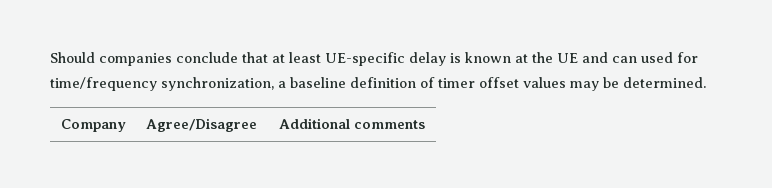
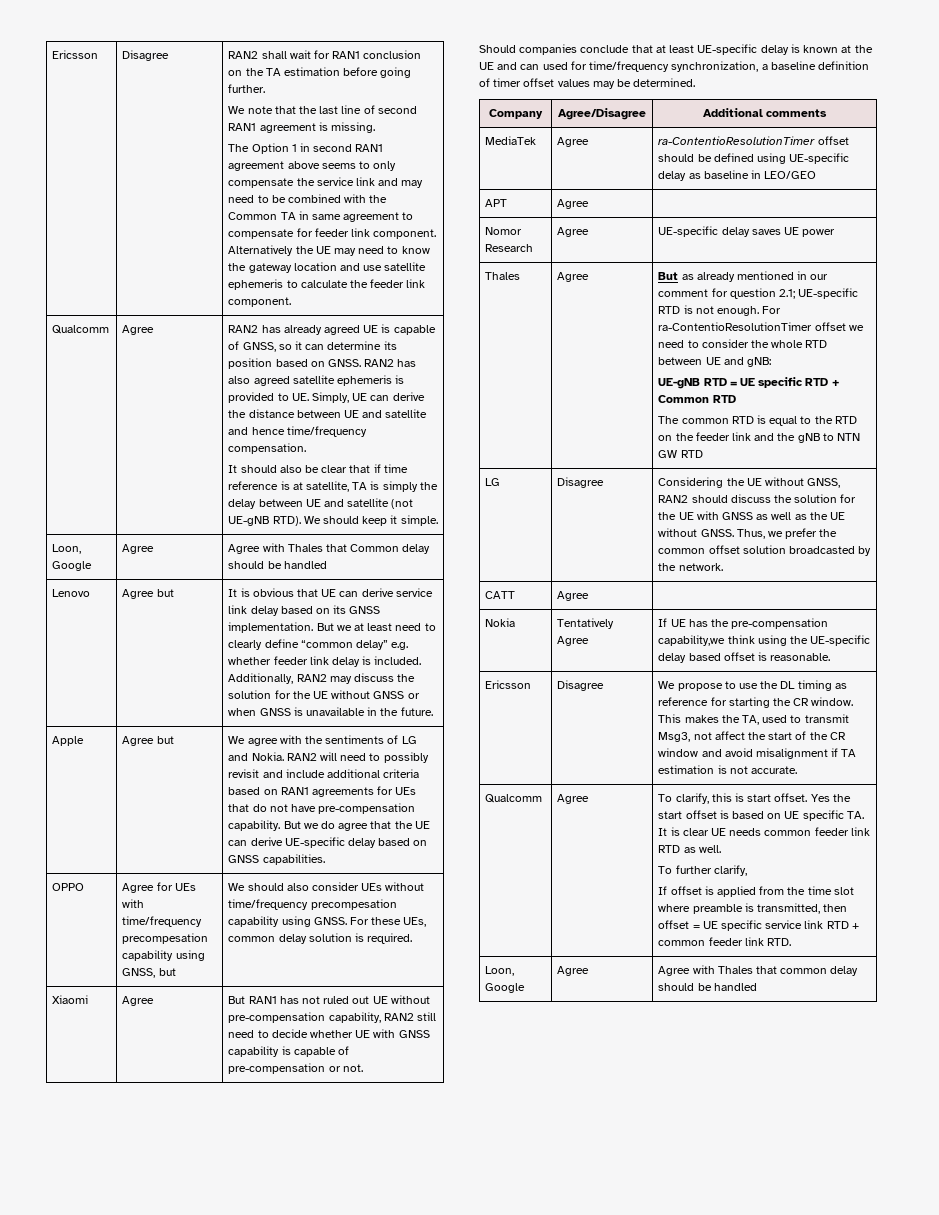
+ Ericsson | Disagree | RAN2 shall wait for RAN1 conclusion on the TA estimation before going further.
+ We note that the last line of second RAN1 agreement is missing.
+ The Option 1 in second RAN1 agreement above seems to only compensate the service link and may need to be combined with the Common TA in same agreement to compensate for feeder link component. Alternatively the UE may need to know the gateway location and use satellite ephemeris to calculate the feeder link component.
+ Qualcomm | Agree | RAN2 has already agreed UE is capable of GNSS, so it can determine its position based on GNSS. RAN2 has also agreed satellite ephemeris is provided to UE. Simply, UE can derive the distance between UE and satellite and hence time/frequency compensation.
+ It should also be clear that if time reference is at satellite, TA is simply the delay between UE and satellite (not UE-gNB RTD). We should keep it simple.
+ Loon, Google | Agree | Agree with Thales that Common delay should be handled
+ Lenovo | Agree but | It is obvious that UE can derive service link delay based on its GNSS implementation. But we at least need to clearly define “common delay” e.g. whether feeder link delay is included. Additionally, RAN2 may discuss the solution for the UE without GNSS or when GNSS is unavailable in the future.
+ Apple | Agree but | We agree with the sentiments of LG and Nokia. RAN2 will need to possibly revisit and include additional criteria based on RAN1 agreements for UEs that do not have pre-compensation capability. But we do agree that the UE can derive UE-specific delay based on GNSS capabilities.
+ OPPO | Agree for UEs with time/frequency precompesation capability using GNSS, but | We should also consider UEs without time/frequency precompesation capability using GNSS. For these UEs, common delay solution is required.
+ Xiaomi | Agree | But RAN1 has not ruled out UE without pre-compensation capability, RAN2 still need to decide whether UE with GNSS capability is capable of pre-compensation or not.
+ MediaTek | Agree | ra-ContentioResolutionTimer offset should be defined using UE-specific delay as baseline in LEO/GEO
+ APT | Agree |
+ Nomor Research | Agree | UE-specific delay saves UE power
+ Thales | Agree | But as already mentioned in our comment for question 2.1; UE-specific RTD is not enough. For ra-ContentioResolutionTimer offset we need to consider the whole RTD between UE and gNB:
+ UE-gNB RTD = UE specific RTD + Common RTD
+ The common RTD is equal to the RTD on the feeder link and the gNB to NTN GW RTD
+ LG | Disagree | Considering the UE without GNSS, RAN2 should discuss the solution for the UE with GNSS as well as the UE without GNSS. Thus, we prefer the common offset solution broadcasted by the network.
+ CATT | Agree |
+ Nokia | Tentatively Agree | If UE has the pre-compensation capability,we think using the UE-specific delay based offset is reasonable.
+ Ericsson | Disagree | We propose to use the DL timing as reference for starting the CR window. This makes the TA, used to transmit Msg3, not affect the start of the CR window and avoid misalignment if TA estimation is not accurate.
+ Qualcomm | Agree | To clarify, this is start offset. Yes the start offset is based on UE specific TA. It is clear UE needs common feeder link RTD as well.
+ To further clarify,
+ If offset is applied from the time slot where preamble is transmitted, then offset = UE specific service link RTD + common feeder link RTD.
+ Loon, Google | Agree | Agree with Thales that common delay should be handled

